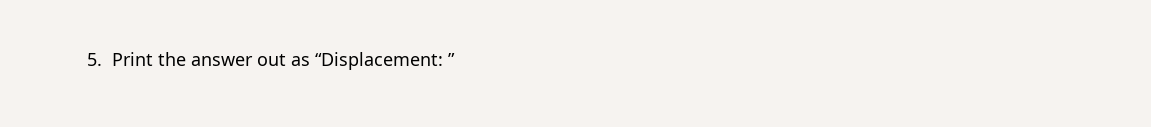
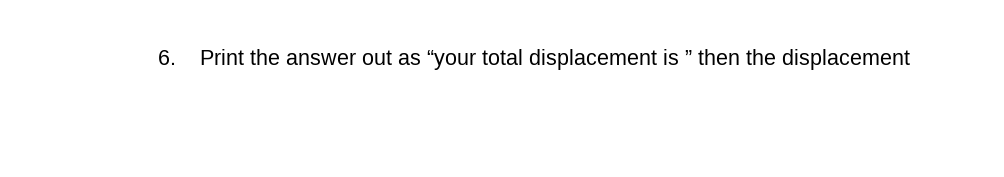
- 5. Print the answer out as “Displacement: ”
+ 6. Print the answer out as “your total displacement is ” then the displacement

